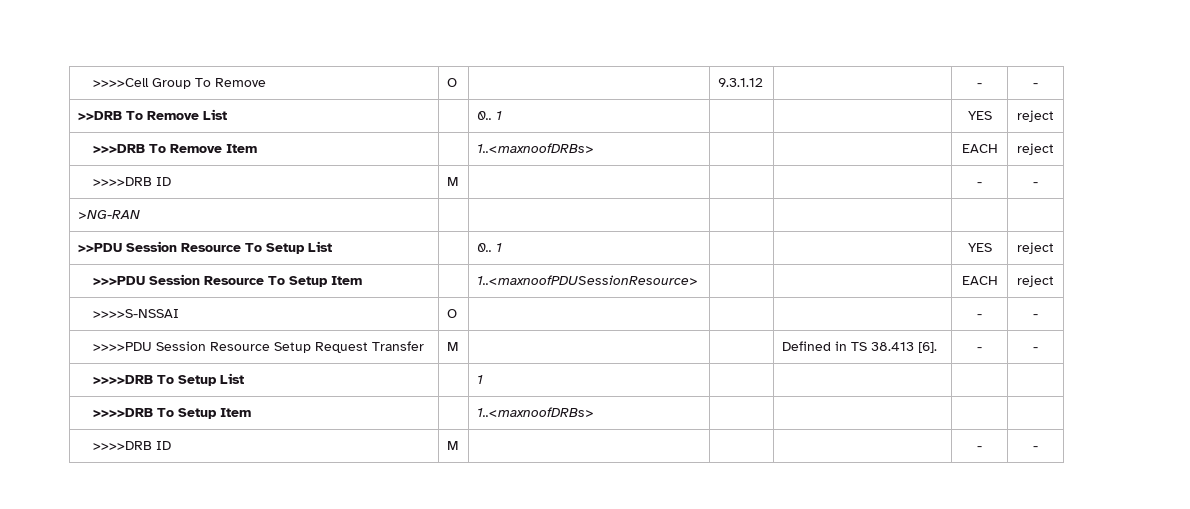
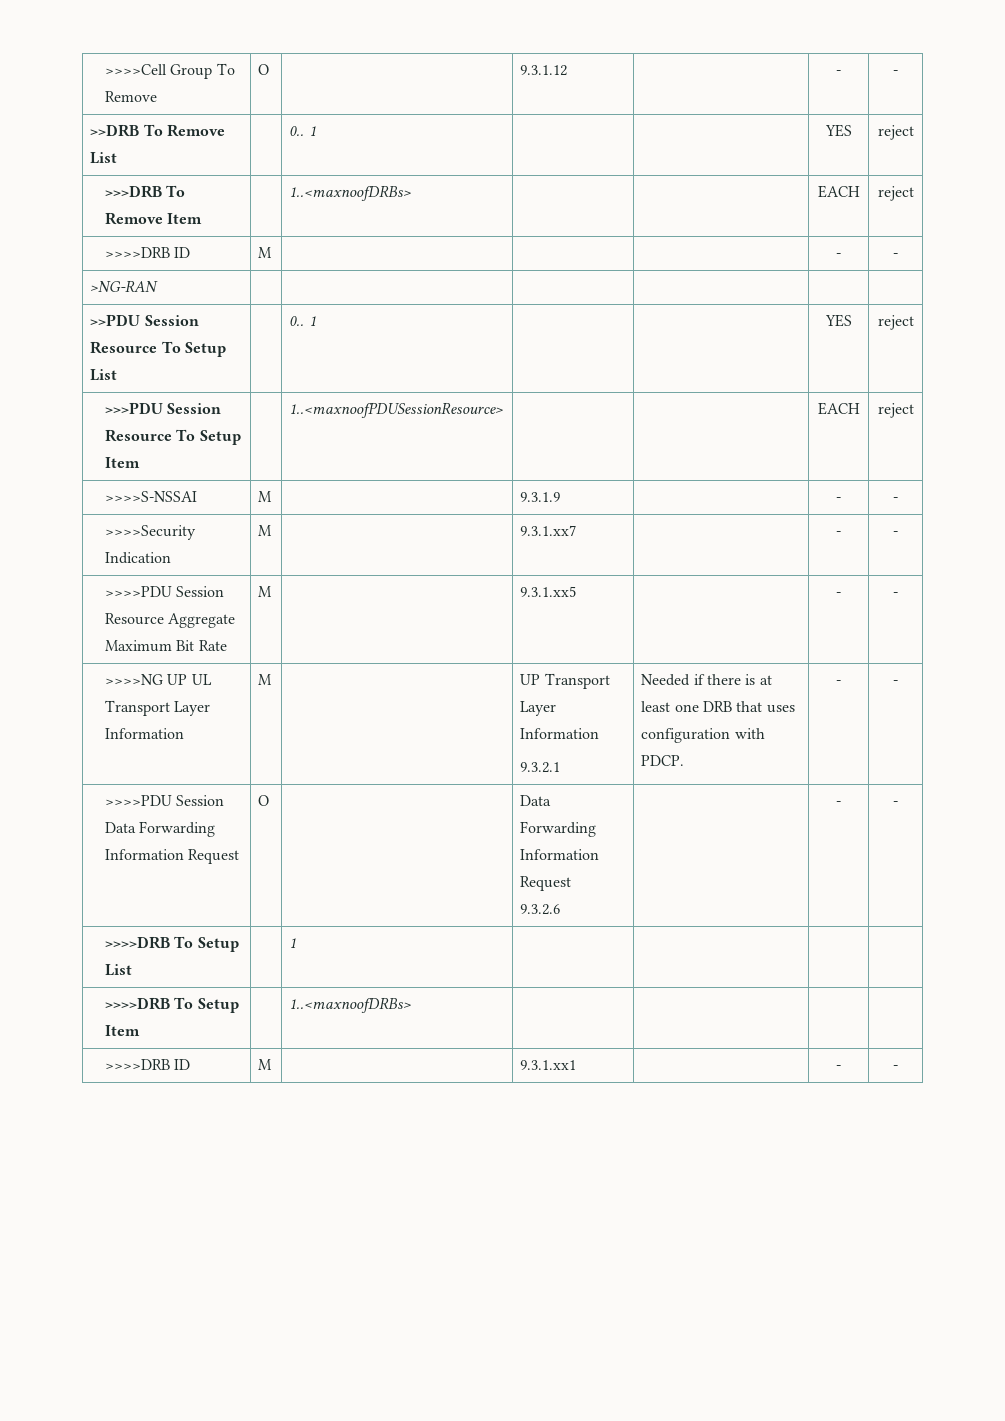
- >>>>S-NSSAI | O | | | | - | -
+ >>>>S-NSSAI | M | | 9.3.1.9 | | - | -
+ >>>>Security Indication | M | | 9.3.1.xx7 | | - | -
- >>>>PDU Session Resource Setup Request Transfer | M | | | Defined in TS 38.413 [6]. | - | -
+ >>>>PDU Session Resource Aggregate Maximum Bit Rate | M | | 9.3.1.xx5 | | - | -
+ >>>>NG UP UL Transport Layer Information | M | | UP Transport Layer Information
+ 9.3.2.1 | Needed if there is at least one DRB that uses configuration with PDCP. | - | -
+ >>>>PDU Session Data Forwarding Information Request | O | | Data Forwarding Information Request
+ 9.3.2.6 | | - | -
  >>>>DRB To Setup Item | | 1..<maxnoofDRBs> | | | |
- >>>>DRB ID | M | | | | - | -
+ >>>>DRB ID | M | | 9.3.1.xx1 | | - | -

